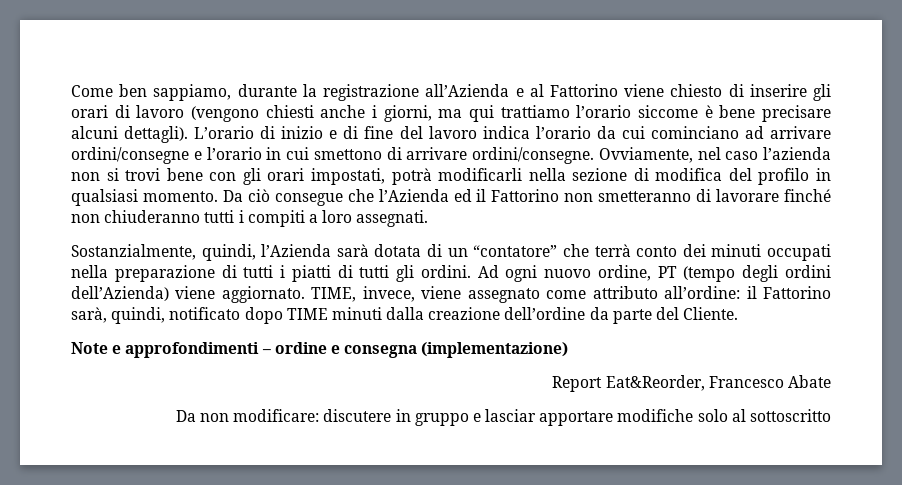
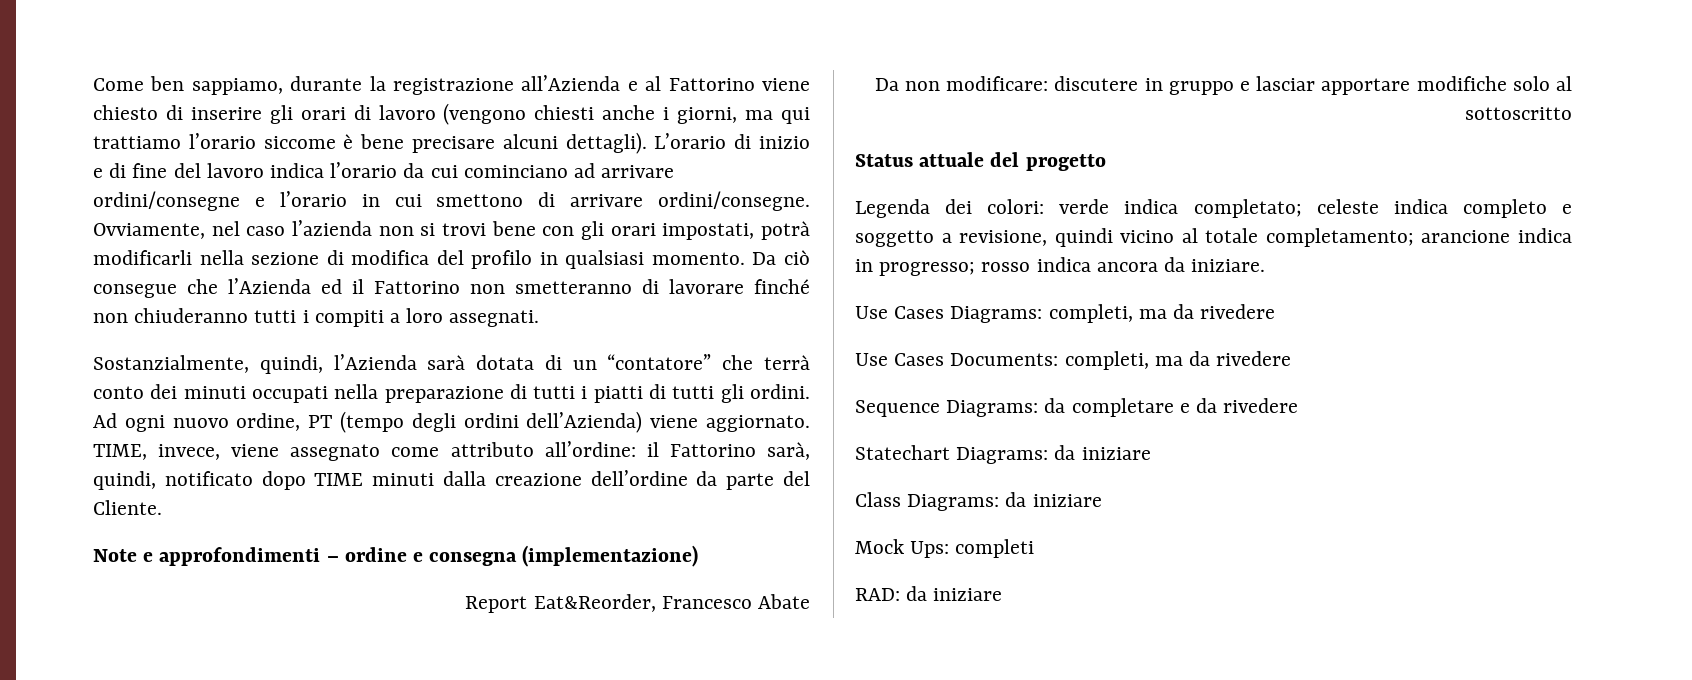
+ Status attuale del progetto
+ Legenda dei colori: verde indica completato; celeste indica completo e soggetto a revisione, quindi vicino al totale completamento; arancione indica in progresso; rosso indica ancora da iniziare.
+ Use Cases Diagrams: completi, ma da rivedere
+ Use Cases Documents: completi, ma da rivedere
+ Sequence Diagrams: da completare e da rivedere
+ Statechart Diagrams: da iniziare
+ Class Diagrams: da iniziare
+ Mock Ups: completi
+ RAD: da iniziare

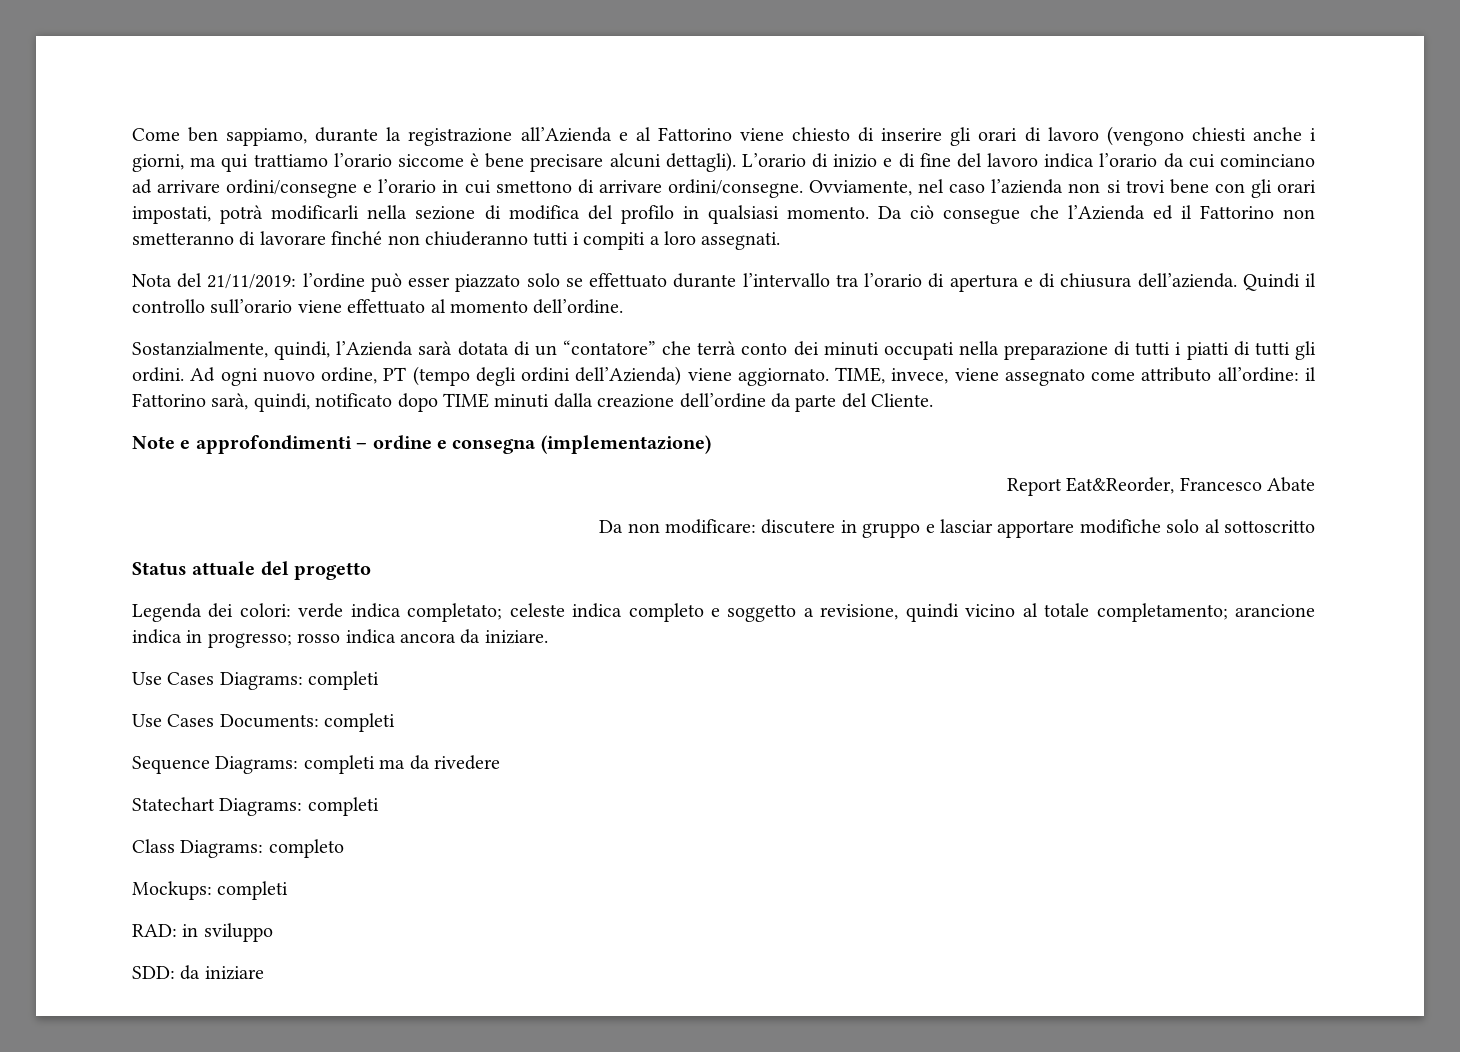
+ Nota del 21/11/2019: l’ordine può esser piazzato solo se effettuato durante l’intervallo tra l’orario di apertura e di chiusura dell’azienda. Quindi il controllo sull’orario viene effettuato al momento dell’ordine.
- Use Cases Diagrams: completi, ma da rivedere
+ Use Cases Diagrams: completi
- Use Cases Documents: completi, ma da rivedere
+ Use Cases Documents: completi
- Sequence Diagrams: da completare e da rivedere
+ Sequence Diagrams: completi ma da rivedere
- Statechart Diagrams: da iniziare
+ Statechart Diagrams: completi
- Class Diagrams: da iniziare
- Mock Ups: completi
+ Class Diagrams: completo
+ Mockups: completi
- RAD: da iniziare
+ RAD: in sviluppo
+ SDD: da iniziare

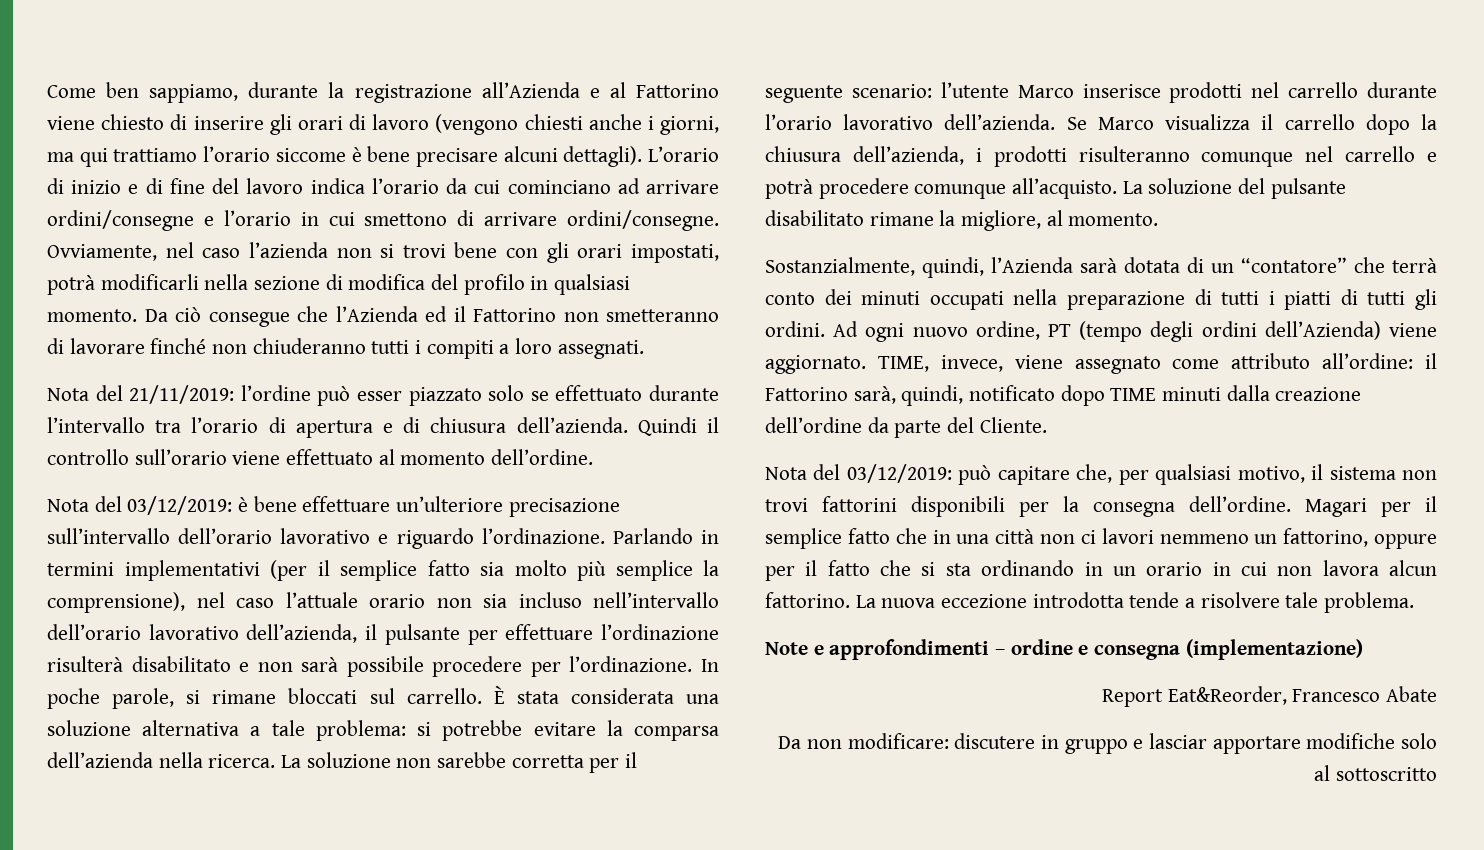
+ Nota del 03/12/2019: è bene effettuare un’ulteriore precisazione sull’intervallo dell’orario lavorativo e riguardo l’ordinazione. Parlando in termini implementativi (per il semplice fatto sia molto più semplice la comprensione), nel caso l’attuale orario non sia incluso nell’intervallo dell’orario lavorativo dell’azienda, il pulsante per effettuare l’ordinazione risulterà disabilitato e non sarà possibile procedere per l’ordinazione. In poche parole, si rimane bloccati sul carrello. È stata considerata una soluzione alternativa a tale problema: si potrebbe evitare la comparsa dell’azienda nella ricerca. La soluzione non sarebbe corretta per il seguente scenario: l’utente Marco inserisce prodotti nel carrello durante l’orario lavorativo dell’azienda. Se Marco visualizza il carrello dopo la chiusura dell’azienda, i prodotti risulteranno comunque nel carrello e potrà procedere comunque all’acquisto. La soluzione del pulsante disabilitato rimane la migliore, al momento.
+ Nota del 03/12/2019: può capitare che, per qualsiasi motivo, il sistema non trovi fattorini disponibili per la consegna dell’ordine. Magari per il semplice fatto che in una città non ci lavori nemmeno un fattorino, oppure per il fatto che si sta ordinando in un orario in cui non lavora alcun fattorino. La nuova eccezione introdotta tende a risolvere tale problema.
- Status attuale del progetto
- Legenda dei colori: verde indica completato; celeste indica completo e soggetto a revisione, quindi vicino al totale completamento; arancione indica in progresso; rosso indica ancora da iniziare.
- Use Cases Diagrams: completi
- Use Cases Documents: completi
- Sequence Diagrams: completi ma da rivedere
- Statechart Diagrams: completi
- Class Diagrams: completo
- Mockups: completi
- RAD: in sviluppo
- SDD: da iniziare

